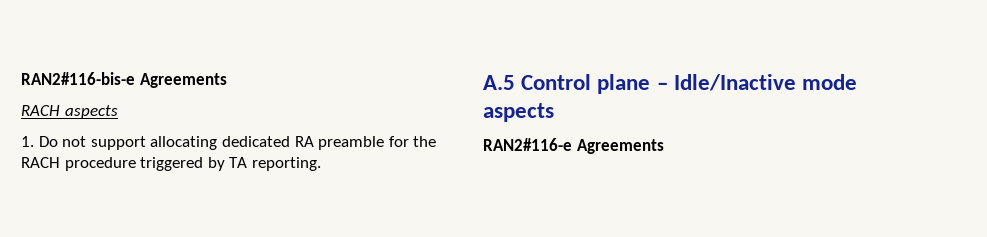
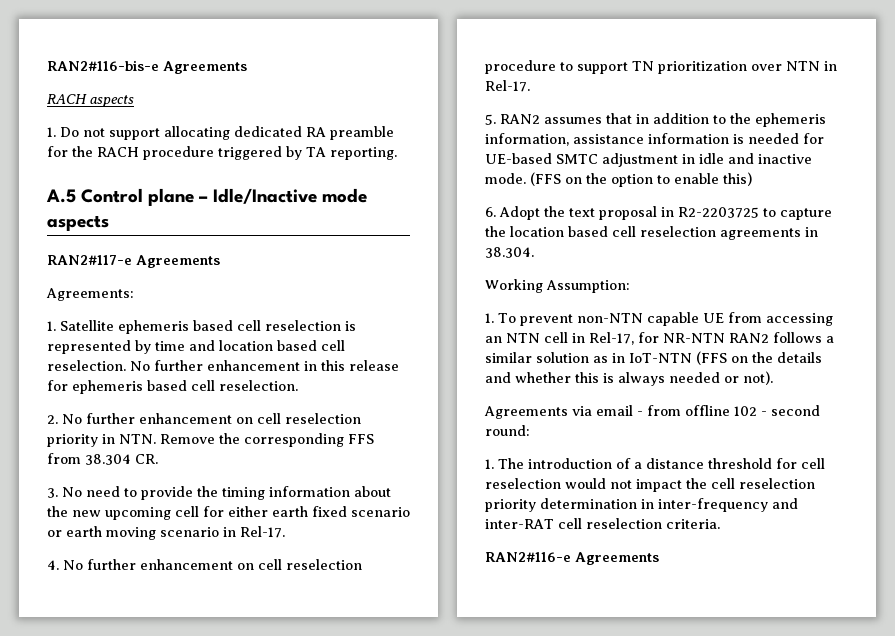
+ RAN2#117-e Agreements
+ Agreements:
+ 1. Satellite ephemeris based cell reselection is represented by time and location based cell reselection. No further enhancement in this release for ephemeris based cell reselection.
+ 2. No further enhancement on cell reselection priority in NTN. Remove the corresponding FFS from 38.304 CR.
+ 3. No need to provide the timing information about the new upcoming cell for either earth fixed scenario or earth moving scenario in Rel-17.
+ 4. No further enhancement on cell reselection procedure to support TN prioritization over NTN in Rel-17.
+ 5. RAN2 assumes that in addition to the ephemeris information, assistance information is needed for UE-based SMTC adjustment in idle and inactive mode. (FFS on the option to enable this)
+ 6. Adopt the text proposal in R2-2203725 to capture the location based cell reselection agreements in 38.304.
+ Working Assumption:
+ 1. To prevent non-NTN capable UE from accessing an NTN cell in Rel-17, for NR-NTN RAN2 follows a similar solution as in IoT-NTN (FFS on the details and whether this is always needed or not).
+ Agreements via email - from offline 102 - second round:
+ 1. The introduction of a distance threshold for cell reselection would not impact the cell reselection priority determination in inter-frequency and inter-RAT cell reselection criteria.

